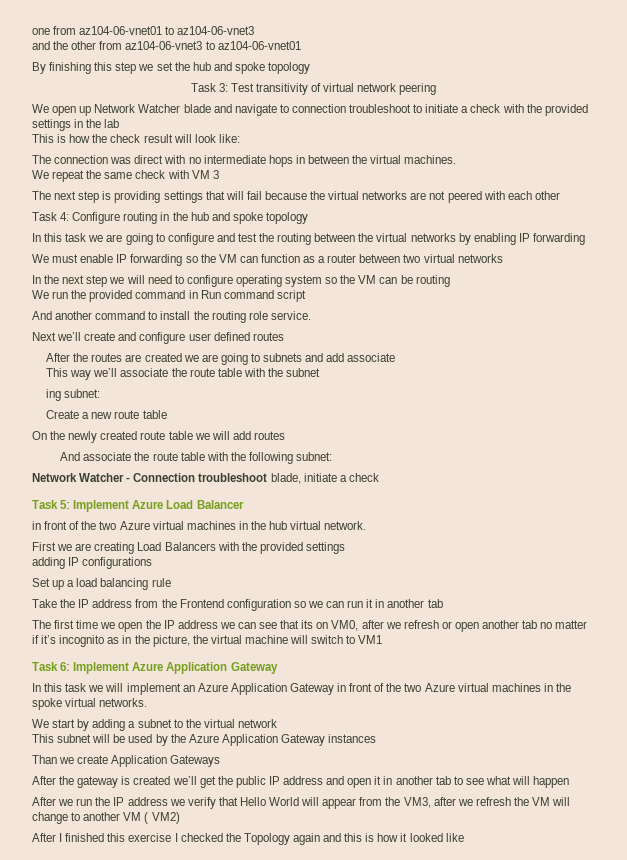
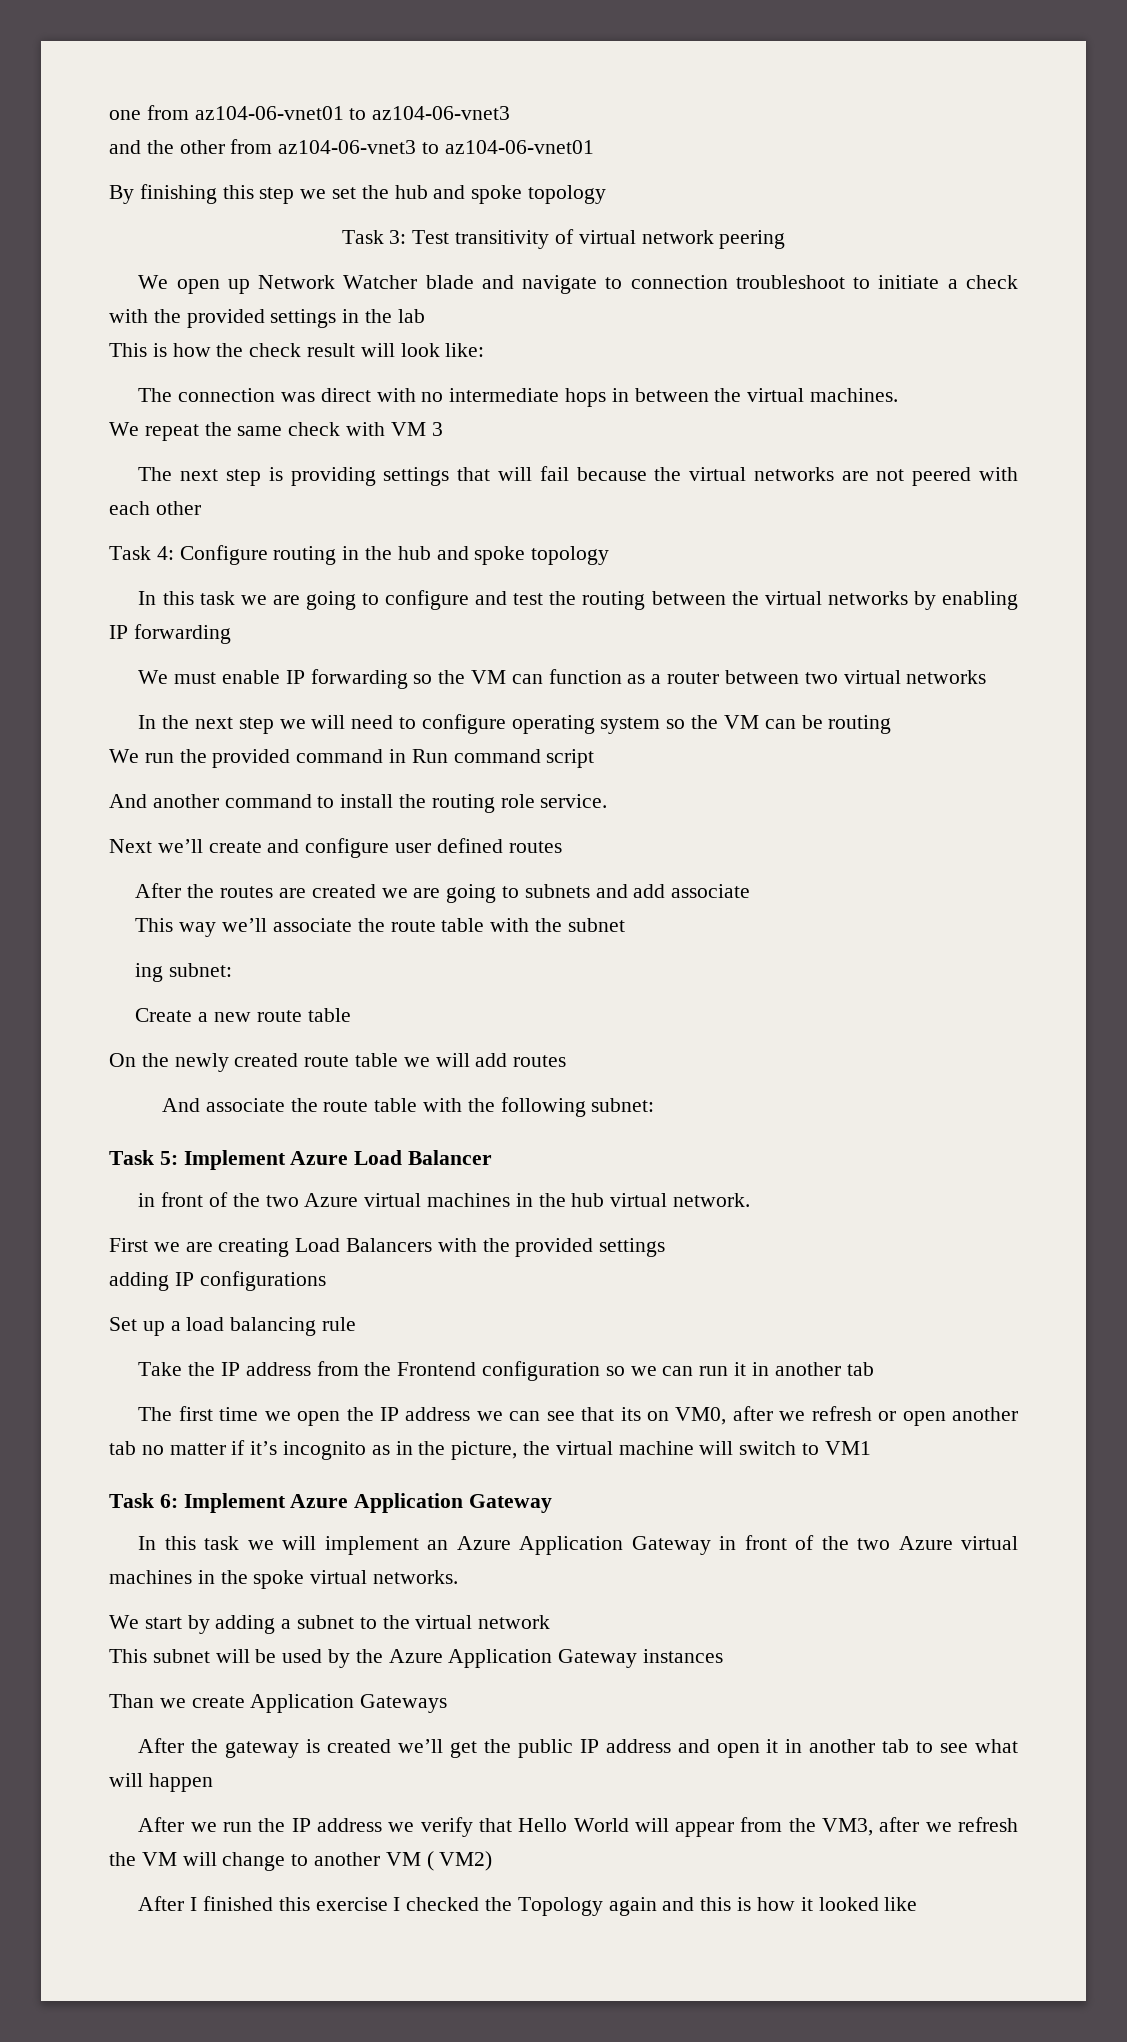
- Network Watcher - Connection troubleshoot blade, initiate a check

